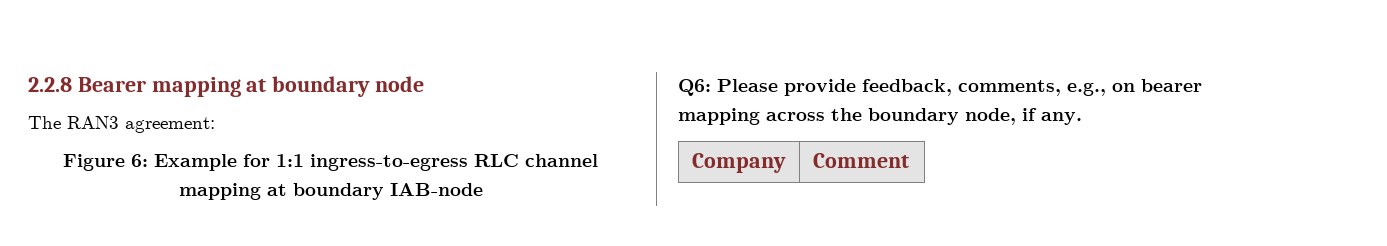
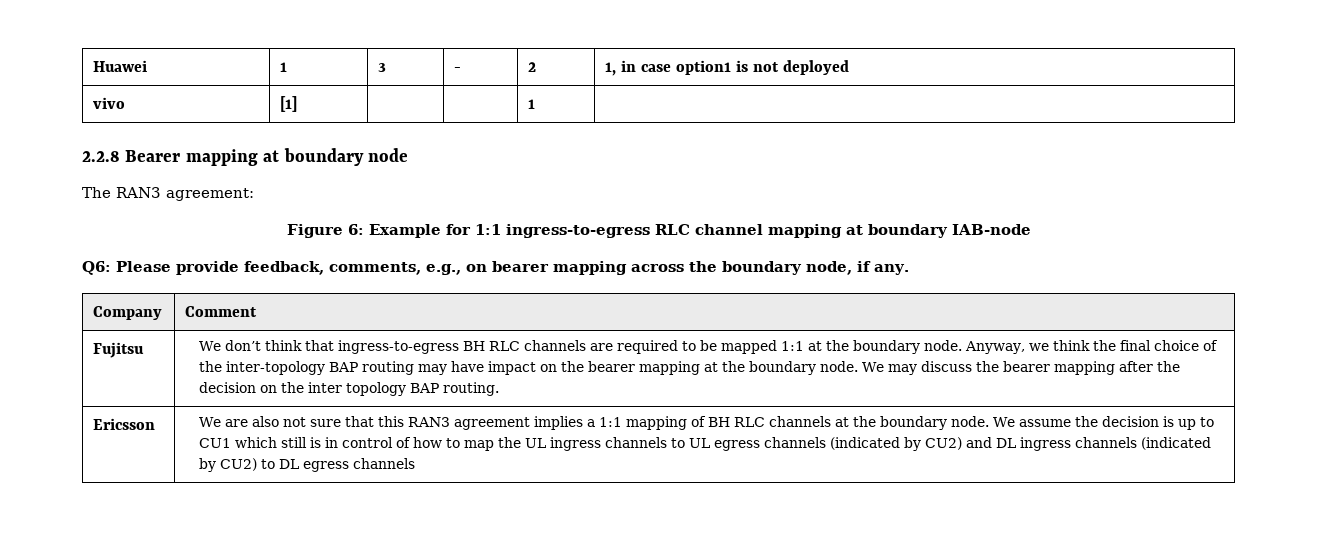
+ Huawei | 1 | 3 | - | 2 | 1, in case option1 is not deployed
+ vivo | [1] | | | 1 |
+ Fujitsu | We don’t think that ingress-to-egress BH RLC channels are required to be mapped 1:1 at the boundary node. Anyway, we think the final choice of the inter-topology BAP routing may have impact on the bearer mapping at the boundary node. We may discuss the bearer mapping after the decision on the inter topology BAP routing.
+ Ericsson | We are also not sure that this RAN3 agreement implies a 1:1 mapping of BH RLC channels at the boundary node. We assume the decision is up to CU1 which still is in control of how to map the UL ingress channels to UL egress channels (indicated by CU2) and DL ingress channels (indicated by CU2) to DL egress channels

